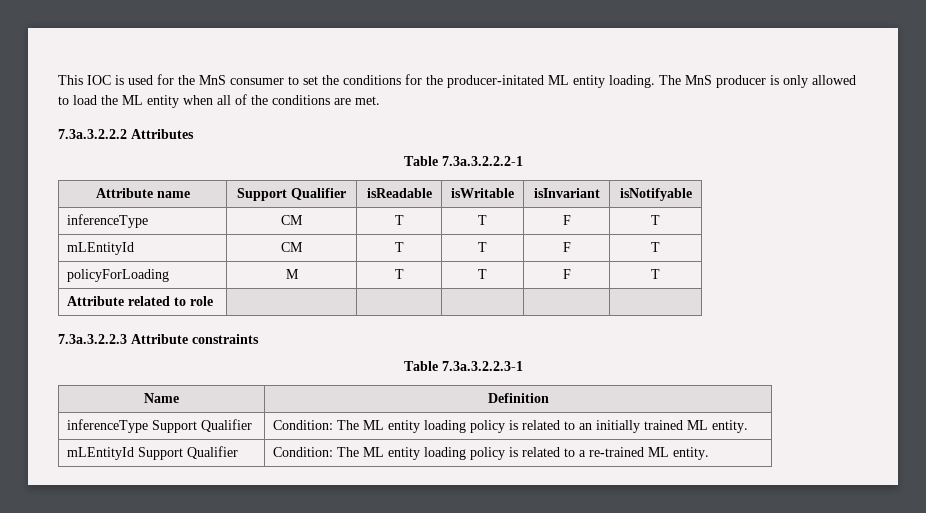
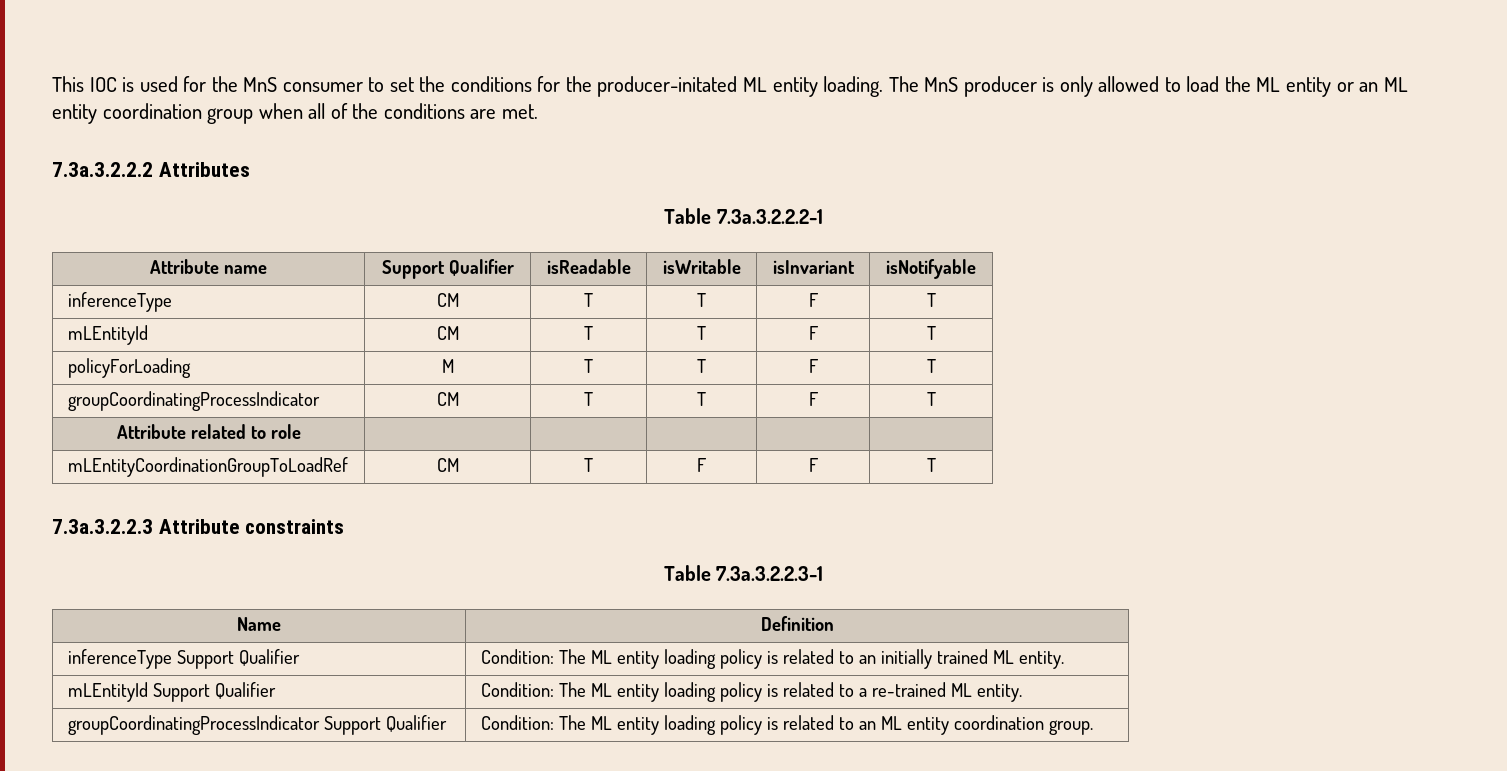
- The MnS producer is only allowed to load the ML entity when all of the conditions are met.
+ The MnS producer is only allowed to load the ML entity or an ML entity coordination group when all of the conditions are met.
+ groupCoordinatingProcessIndicator | CM | T | T | F | T
  Attribute related to role | | | | |
+ mLEntityCoordinationGroupToLoadRef | CM | T | F | F | T
+ groupCoordinatingProcessIndicator Support Qualifier | Condition: The ML entity loading policy is related to an ML entity coordination group.

